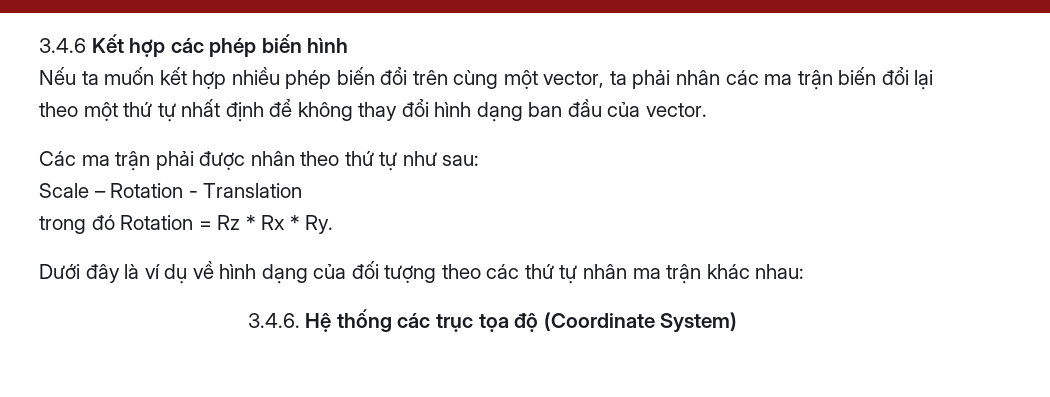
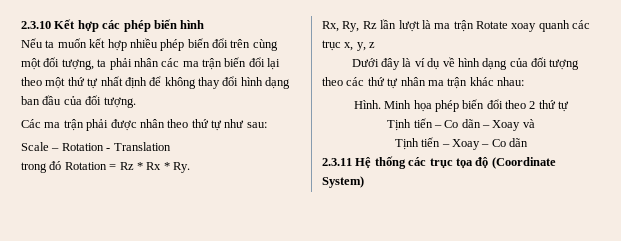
- 3.4.6 Kết hợp các phép biến hình
+ 2.3.10 Kết hợp các phép biến hình
- Nếu ta muốn kết hợp nhiều phép biến đổi trên cùng một vector, ta phải nhân các ma trận biến đổi lại theo một thứ tự nhất định để không thay đổi hình dạng ban đầu của vector.
+ Nếu ta muốn kết hợp nhiều phép biến đổi trên cùng một đối tượng, ta phải nhân các ma trận biến đổi lại theo một thứ tự nhất định để không thay đổi hình dạng ban đầu của đối tượng.
+ Rx, Ry, Rz lần lượt là ma trận Rotate xoay quanh các trục x, y, z
- 3.4.6. Hệ thống các trục tọa độ (Coordinate System)
+ Hình. Minh họa phép biến đổi theo 2 thứ tự
+ Tịnh tiến – Co dãn – Xoay và
+ Tịnh tiến – Xoay – Co dãn
+ 2.3.11 Hệ thống các trục tọa độ (Coordinate System)

